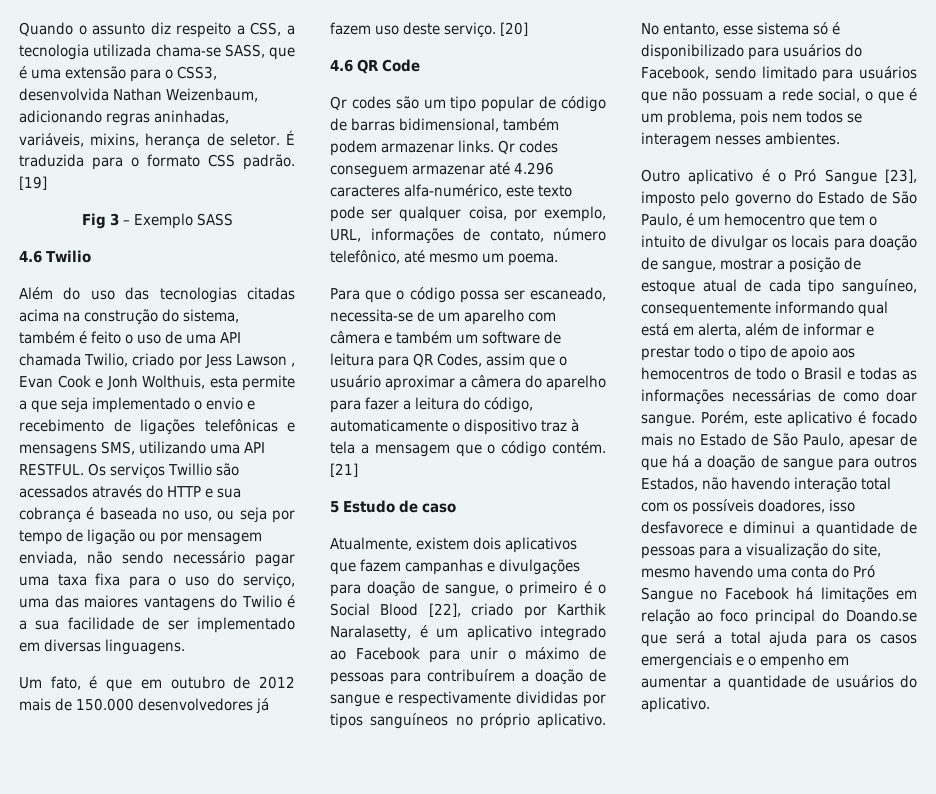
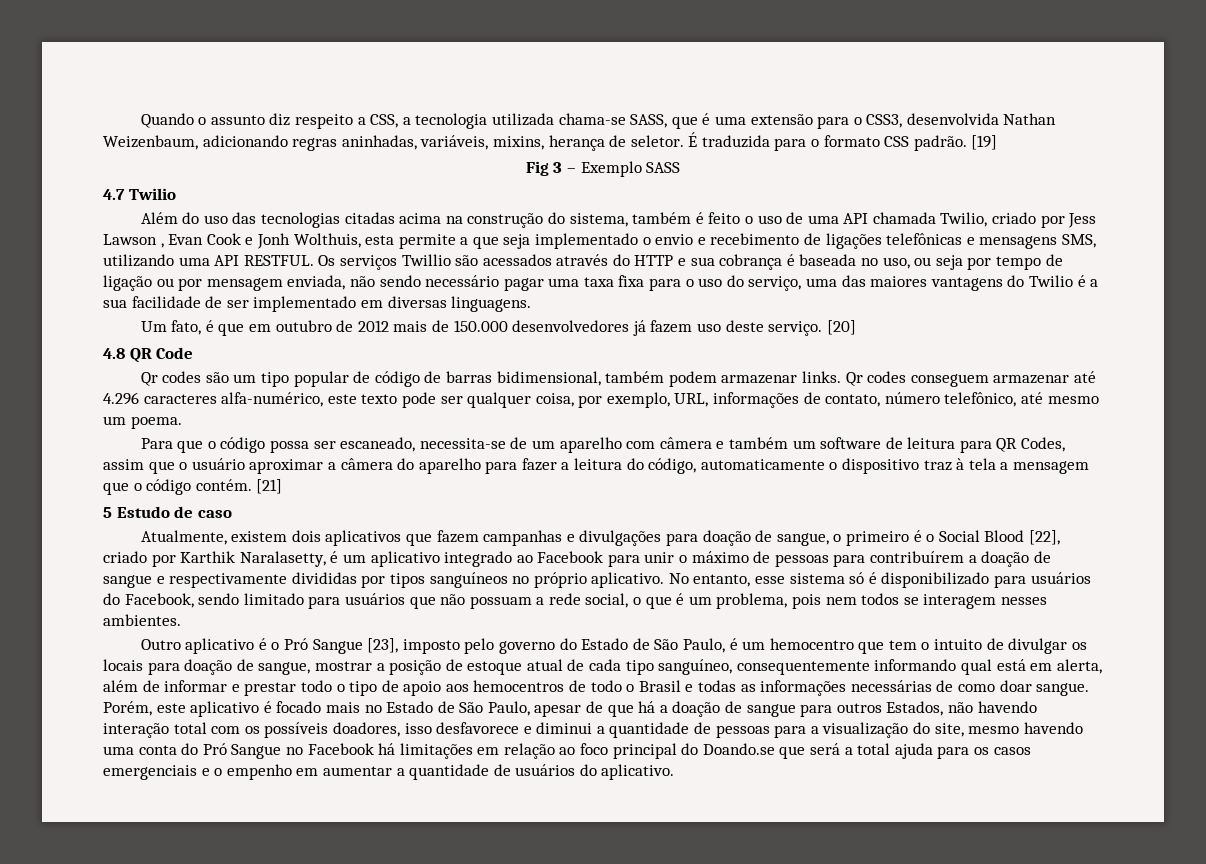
- 4.6 Twilio
+ 4.7 Twilio
- 4.6 QR Code
+ 4.8 QR Code

